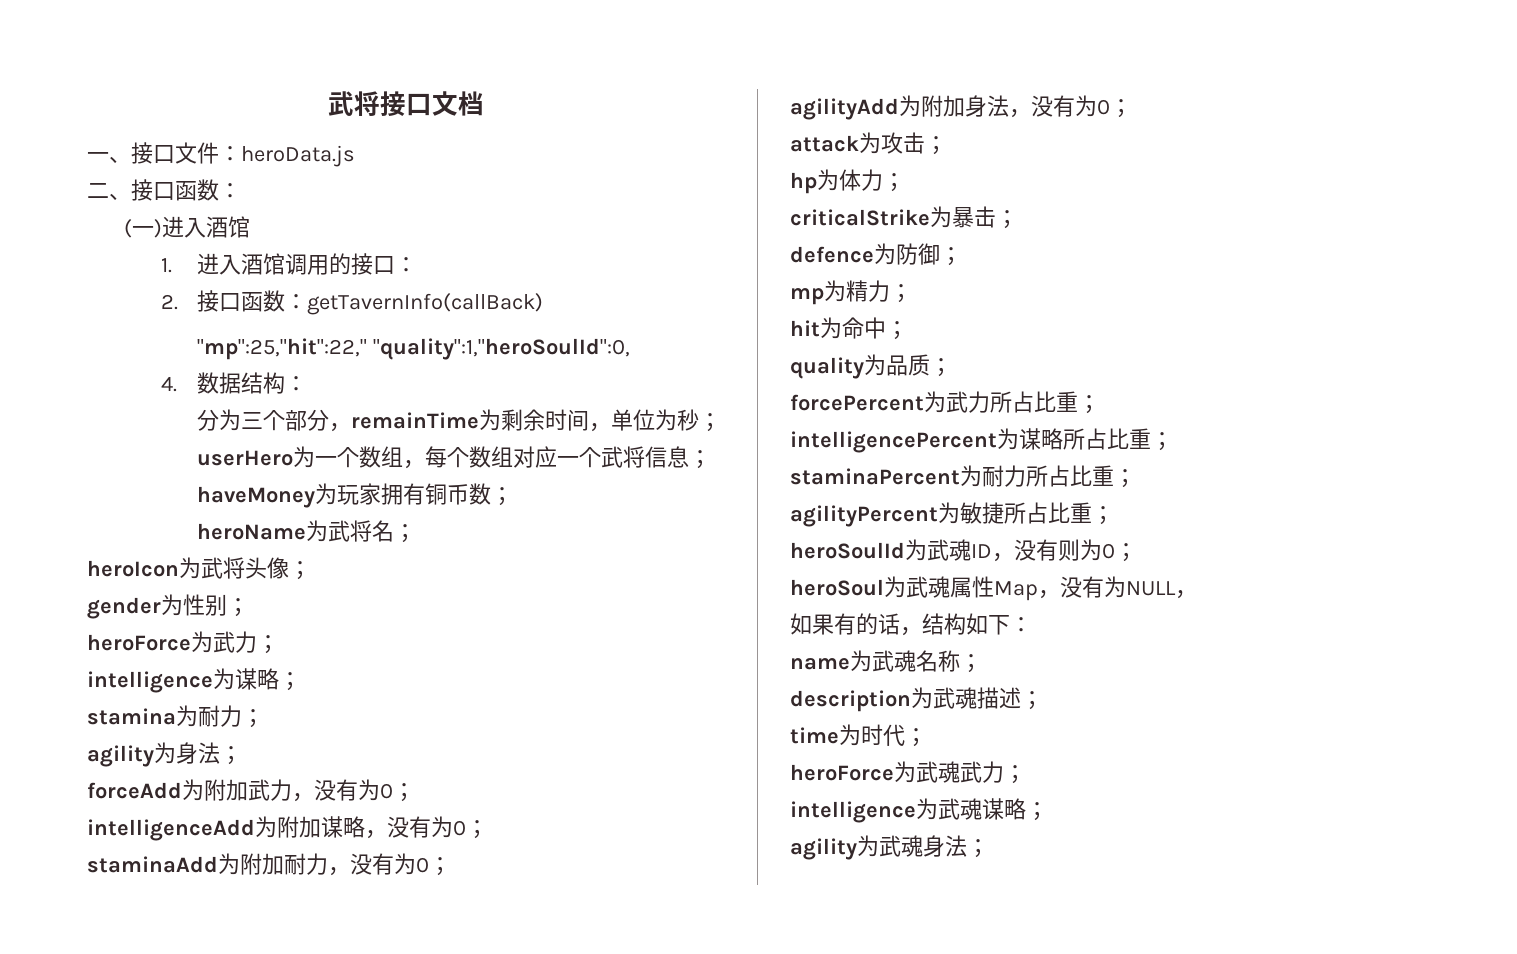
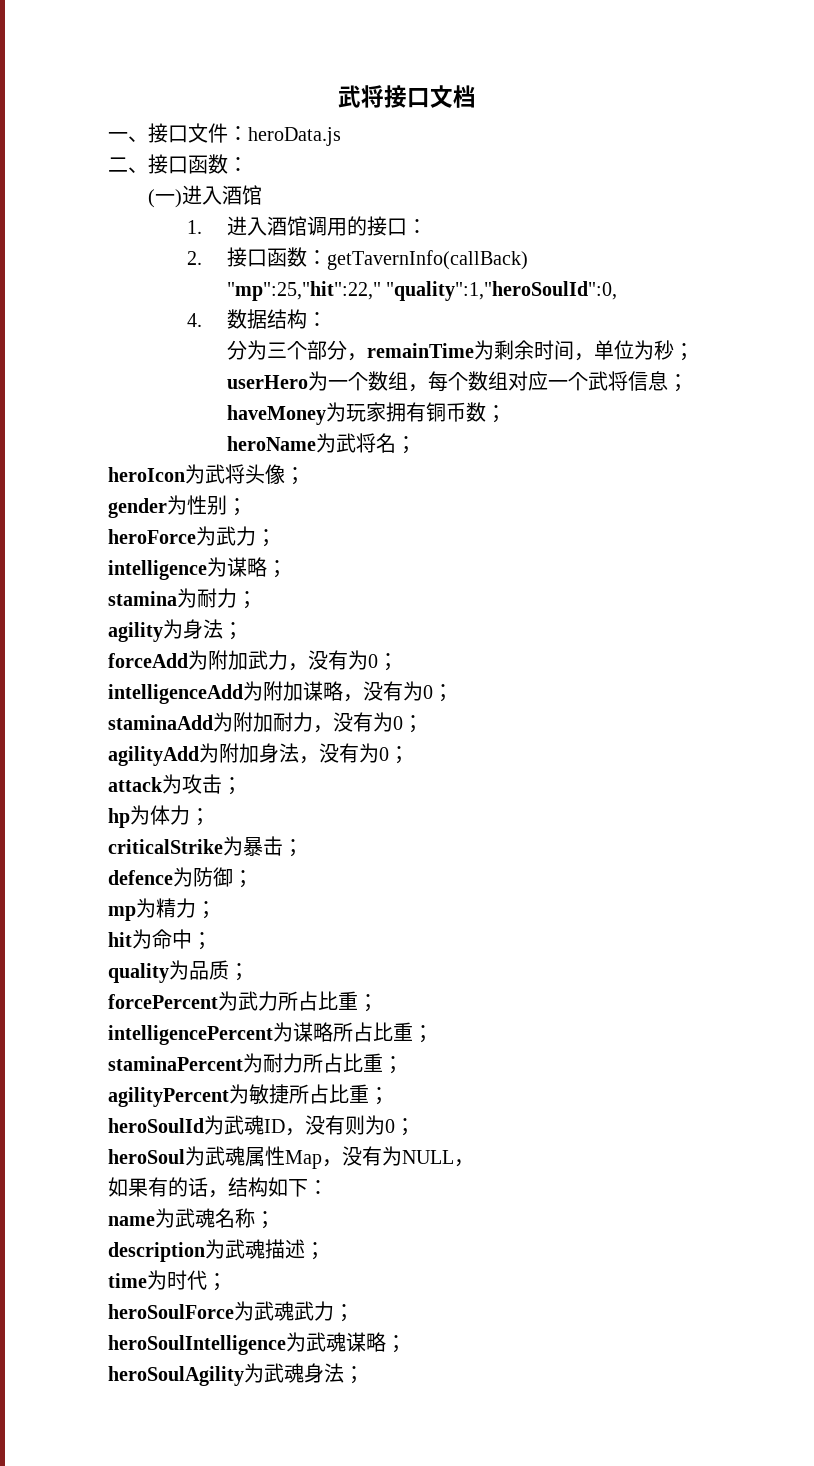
- heroForce为武魂武力；
+ heroSoulForce为武魂武力；
- intelligence为武魂谋略；
+ heroSoulIntelligence为武魂谋略；
- agility为武魂身法；
+ heroSoulAgility为武魂身法；

